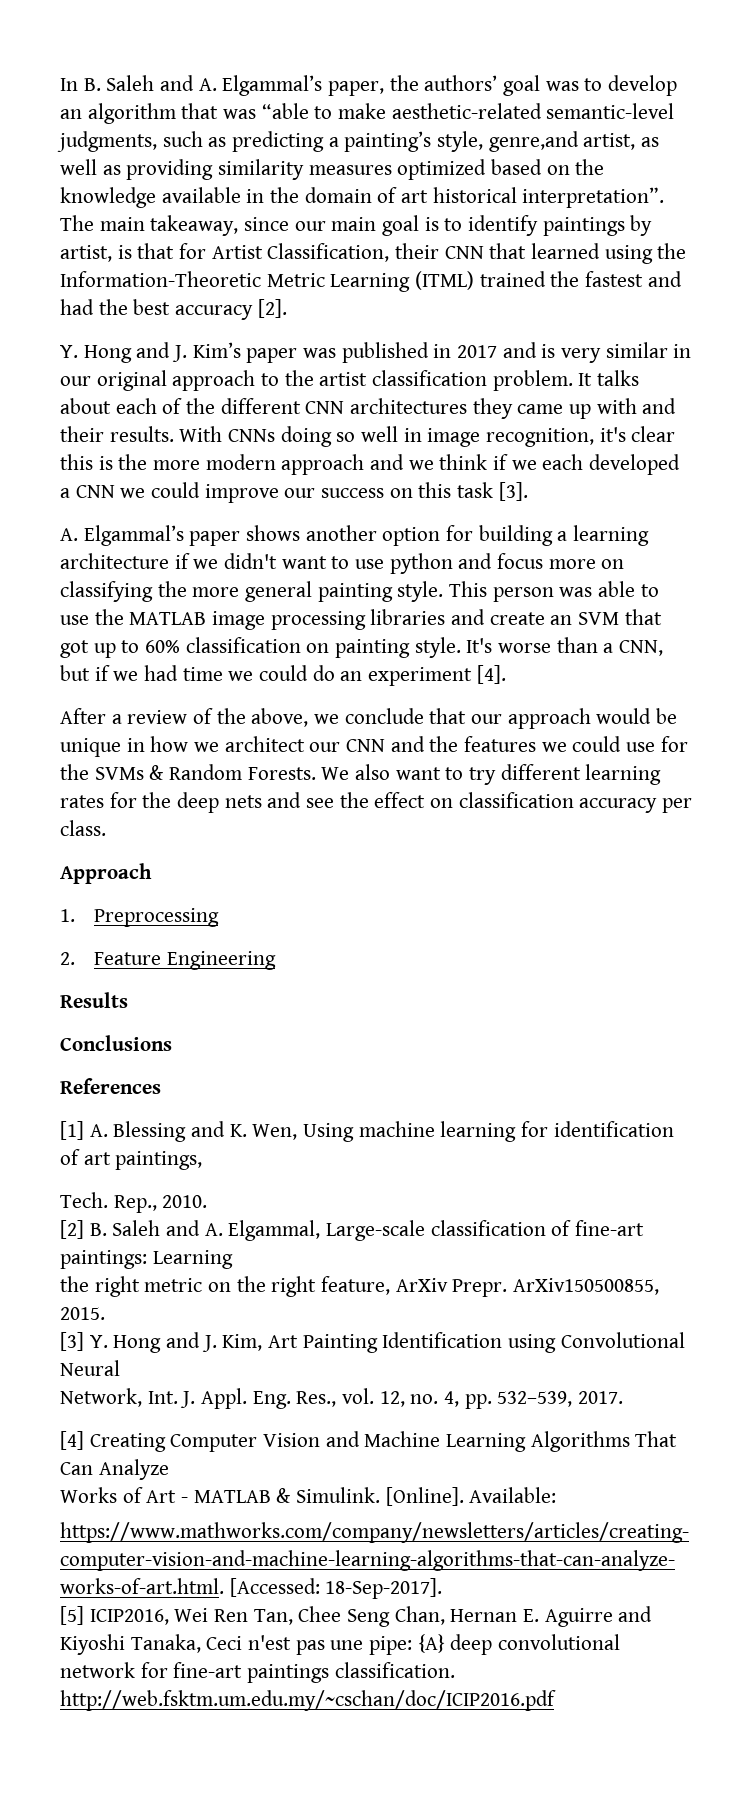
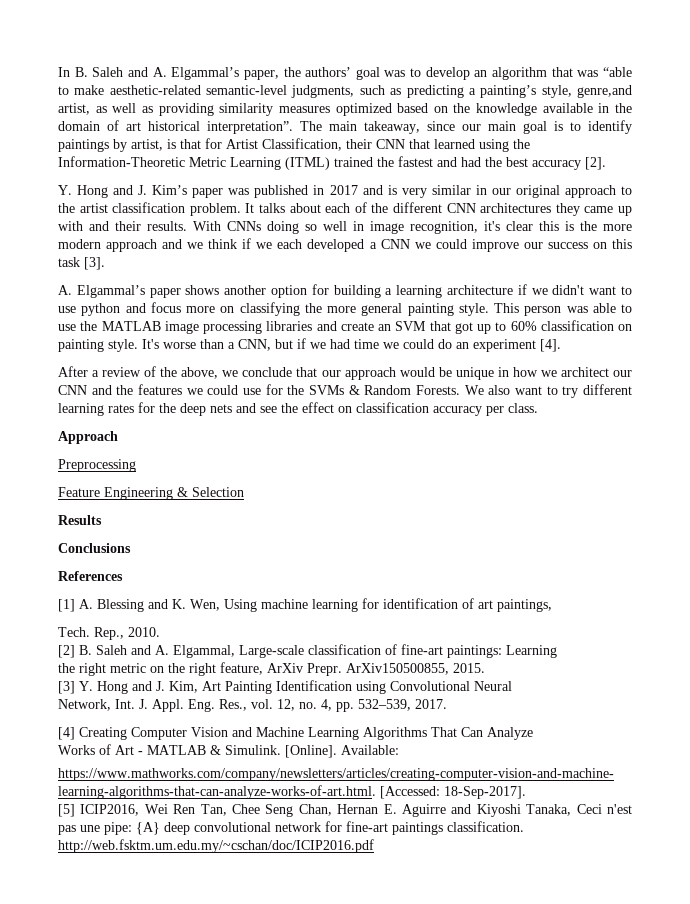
- 1. Preprocessing
+ Preprocessing
- 2. Feature Engineering
+ Feature Engineering & Selection

